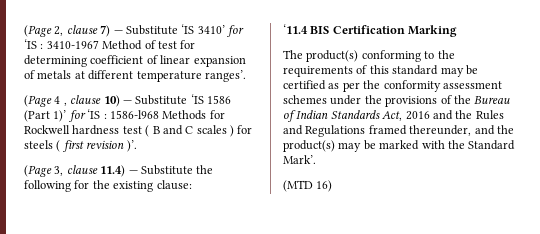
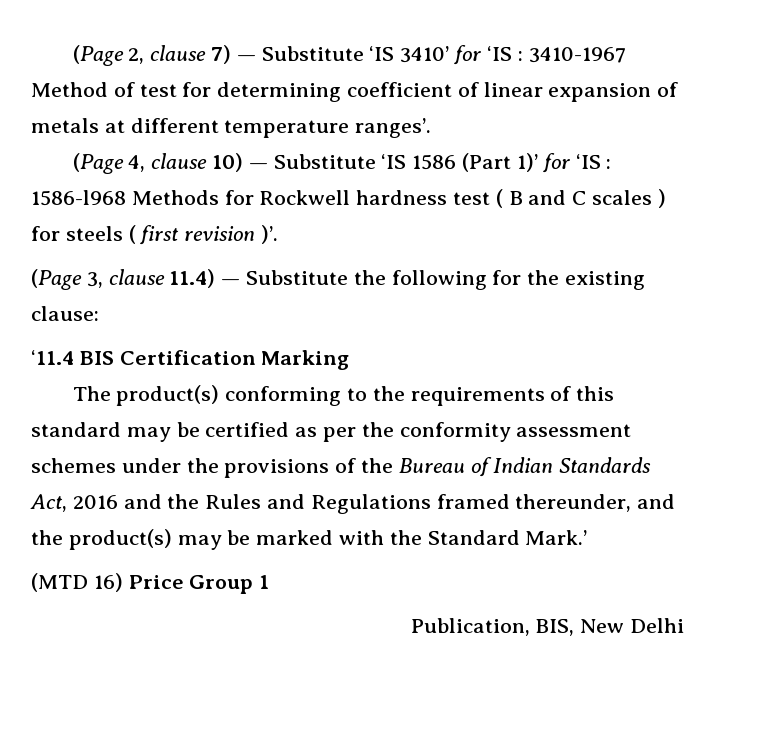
- (Page 4 , clause 10) — Substitute ‘IS 1586 (Part 1)’ for ‘IS : 1586-l968 Methods for Rockwell hardness test ( B and C scales ) for steels ( first revision )’.
+ (Page 4, clause 10) — Substitute ‘IS 1586 (Part 1)’ for ‘IS : 1586-l968 Methods for Rockwell hardness test ( B and C scales ) for steels ( first revision )’.
- The product(s) conforming to the requirements of this standard may be certified as per the conformity assessment schemes under the provisions of the Bureau of Indian Standards Act, 2016 and the Rules and Regulations framed thereunder, and the product(s) may be marked with the Standard Mark’.
+ The product(s) conforming to the requirements of this standard may be certified as per the conformity assessment schemes under the provisions of the Bureau of Indian Standards Act, 2016 and the Rules and Regulations framed thereunder, and the product(s) may be marked with the Standard Mark.’
- (MTD 16)
+ (MTD 16) Price Group 1
+ Publication, BIS, New Delhi

